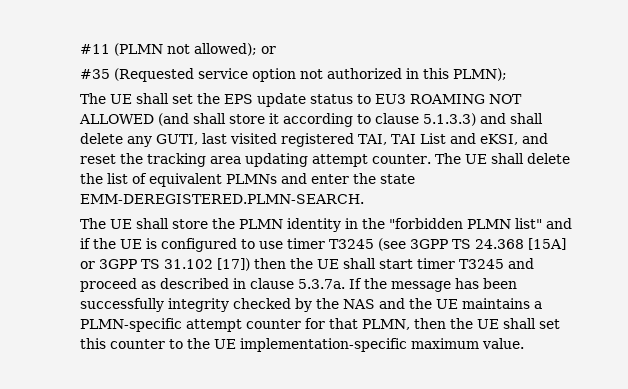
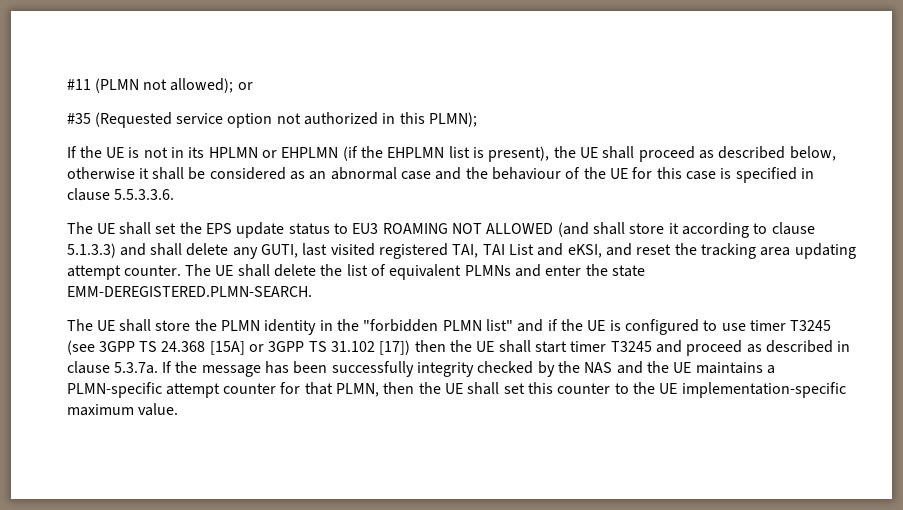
+ If the UE is not in its HPLMN or EHPLMN (if the EHPLMN list is present), the UE shall proceed as described below, otherwise it shall be considered as an abnormal case and the behaviour of the UE for this case is specified in clause 5.5.3.3.6.

